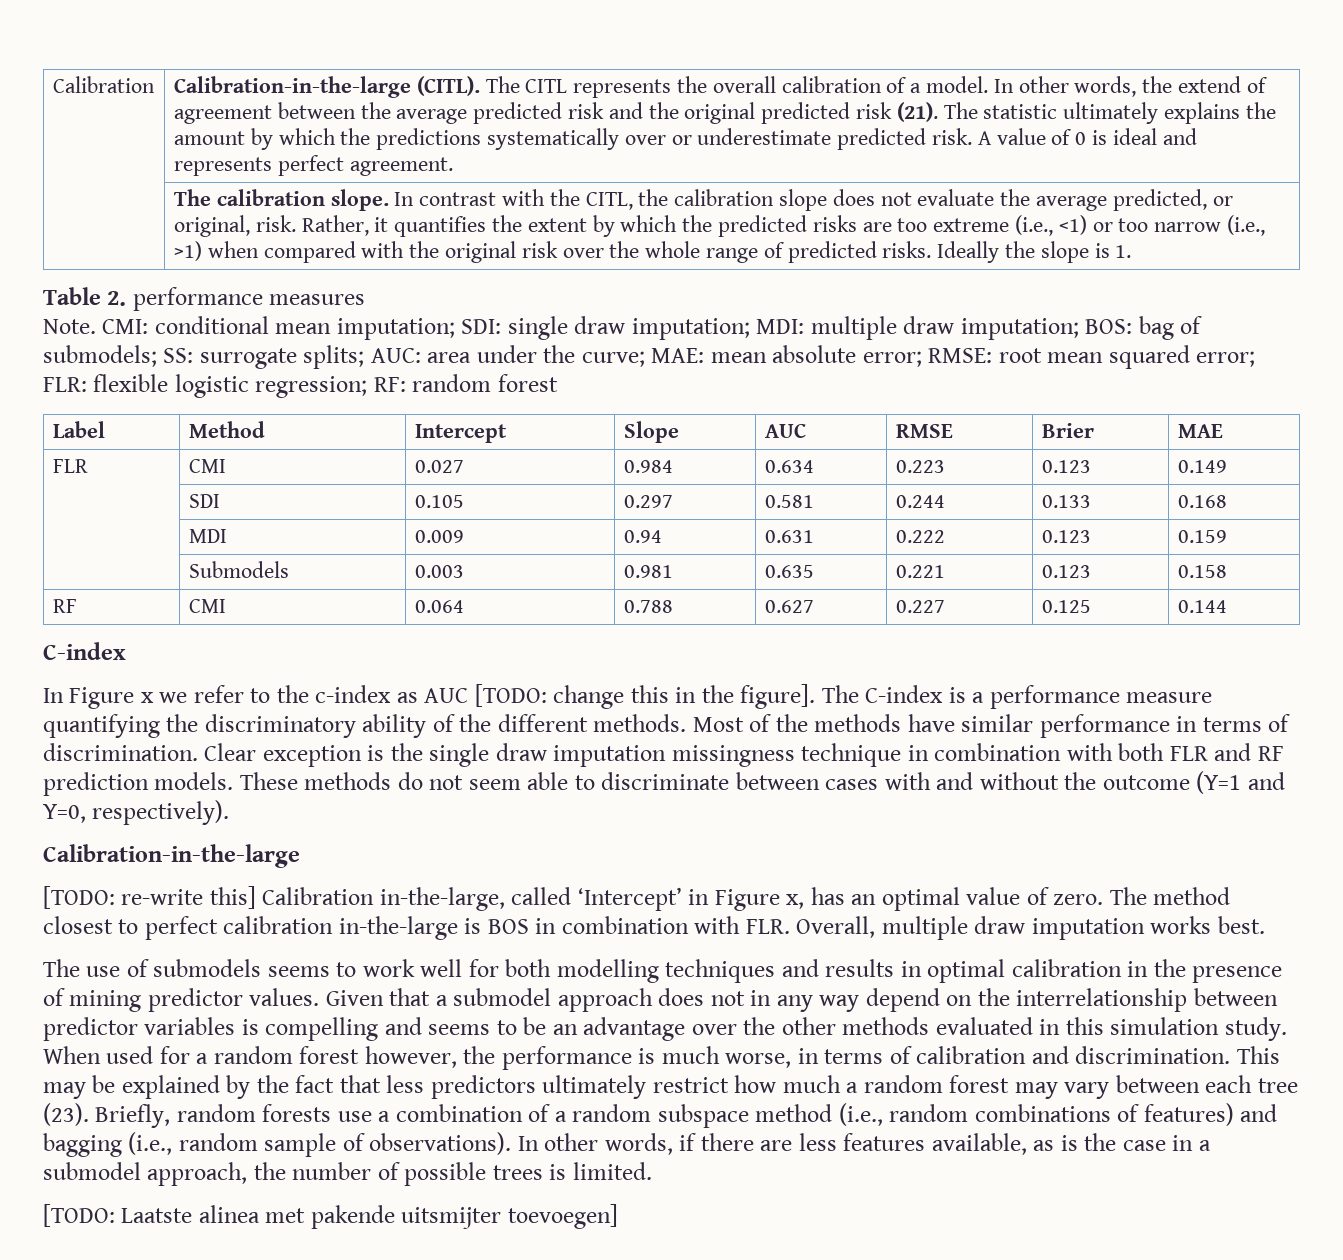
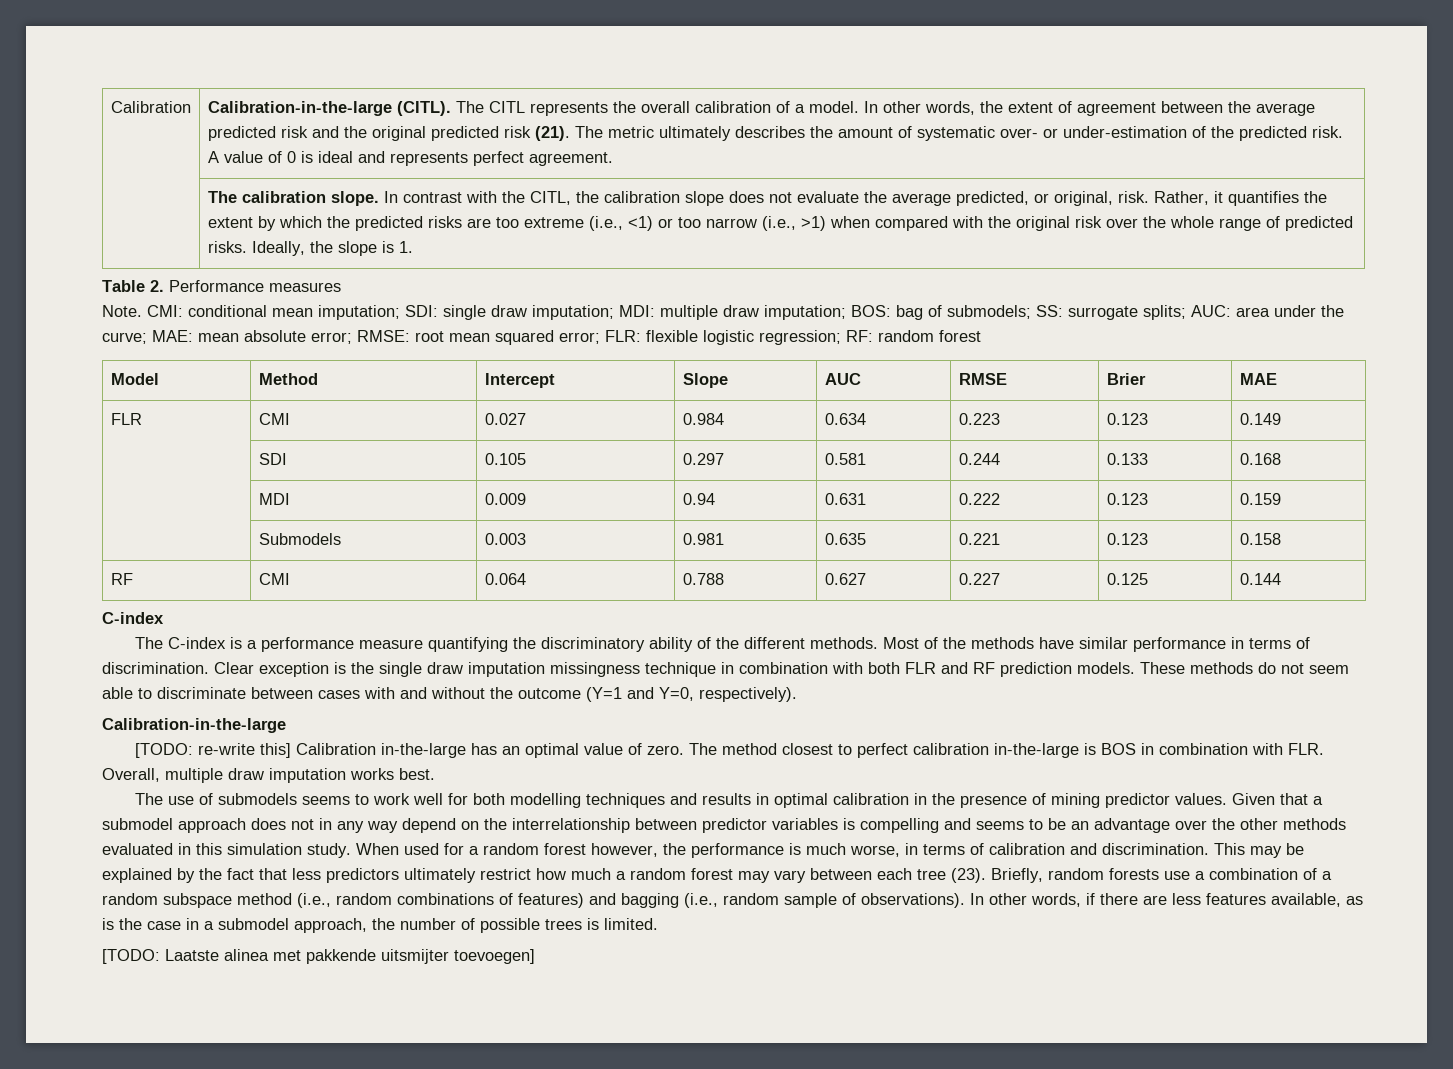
- In other words, the extend of agreement between the average predicted risk and the original predicted risk (21).
+ In other words, the extent of agreement between the average predicted risk and the original predicted risk (21).
- The statistic ultimately explains the amount by which the predictions systematically over or underestimate predicted risk.
+ The metric ultimately describes the amount of systematic over- or under-estimation of the predicted risk.
- Ideally the slope is 1.
+ Ideally, the slope is 1.
- Table 2. performance measures
+ Table 2. Performance measures
- Label | Method | Intercept | Slope | AUC | RMSE | Brier | MAE
+ Model | Method | Intercept | Slope | AUC | RMSE | Brier | MAE
- In Figure x we refer to the c-index as AUC [TODO: change this in the figure].
- [TODO: re-write this] Calibration in-the-large, called ‘Intercept’ in Figure x, has an optimal value of zero.
+ [TODO: re-write this] Calibration in-the-large has an optimal value of zero.
- [TODO: Laatste alinea met pakende uitsmijter toevoegen]
+ [TODO: Laatste alinea met pakkende uitsmijter toevoegen]

